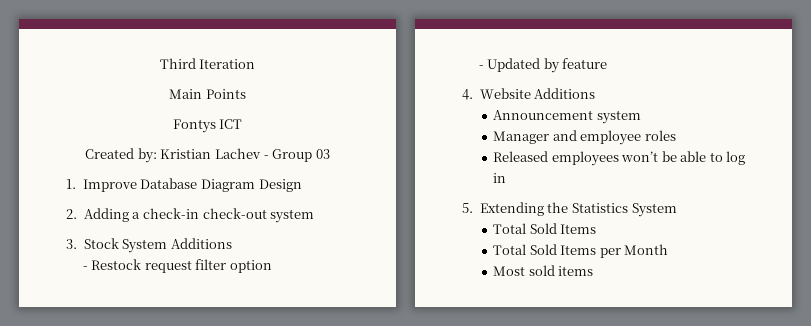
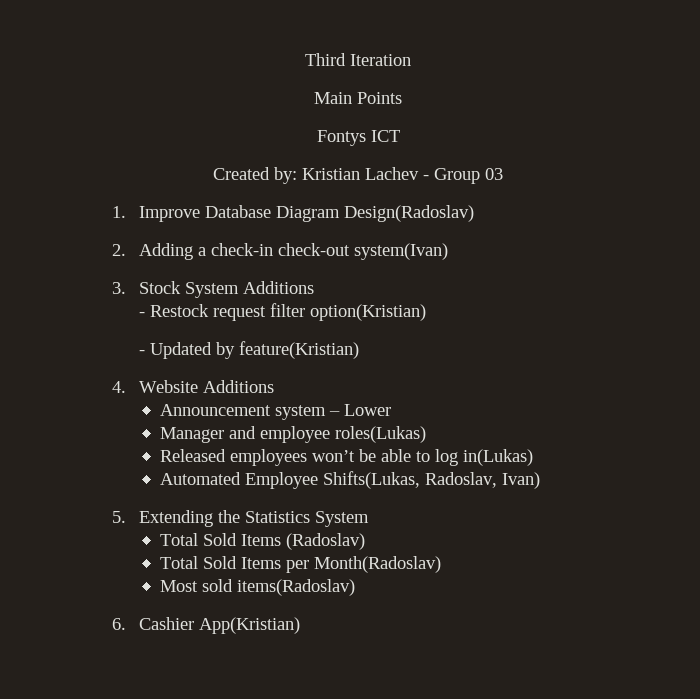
- 1. Improve Database Diagram Design
+ 1. Improve Database Diagram Design(Radoslav)
- 2. Adding a check-in check-out system
+ 2. Adding a check-in check-out system(Ivan)
- - Restock request filter option
+ - Restock request filter option(Kristian)
- - Updated by feature
+ - Updated by feature(Kristian)
- Announcement system
+ Announcement system – Lower
- Manager and employee roles
+ Manager and employee roles(Lukas)
- Released employees won’t be able to log in
+ Released employees won’t be able to log in(Lukas)
+ Automated Employee Shifts(Lukas, Radoslav, Ivan)
  5. Extending the Statistics System
- Total Sold Items
+ Total Sold Items (Radoslav)
- Total Sold Items per Month
+ Total Sold Items per Month(Radoslav)
- Most sold items
+ Most sold items(Radoslav)
+ 6. Cashier App(Kristian)

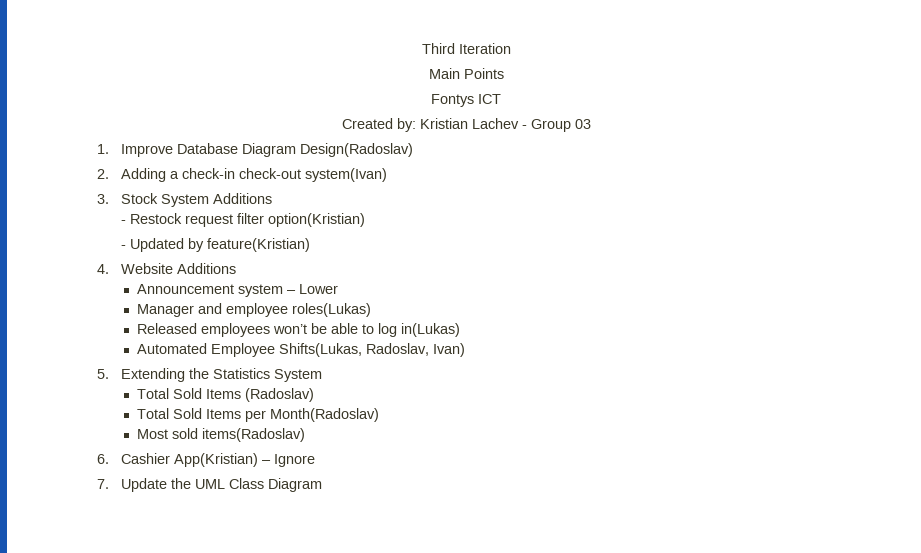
- 6. Cashier App(Kristian)
+ 6. Cashier App(Kristian) – Ignore
+ 7. Update the UML Class Diagram

